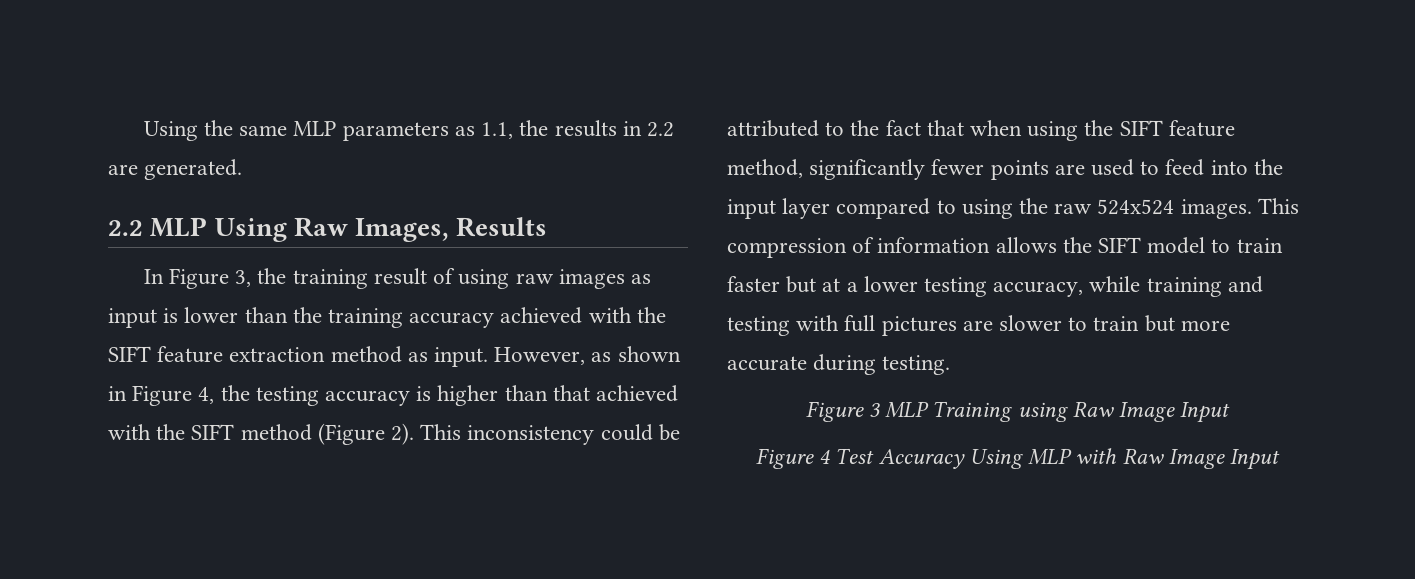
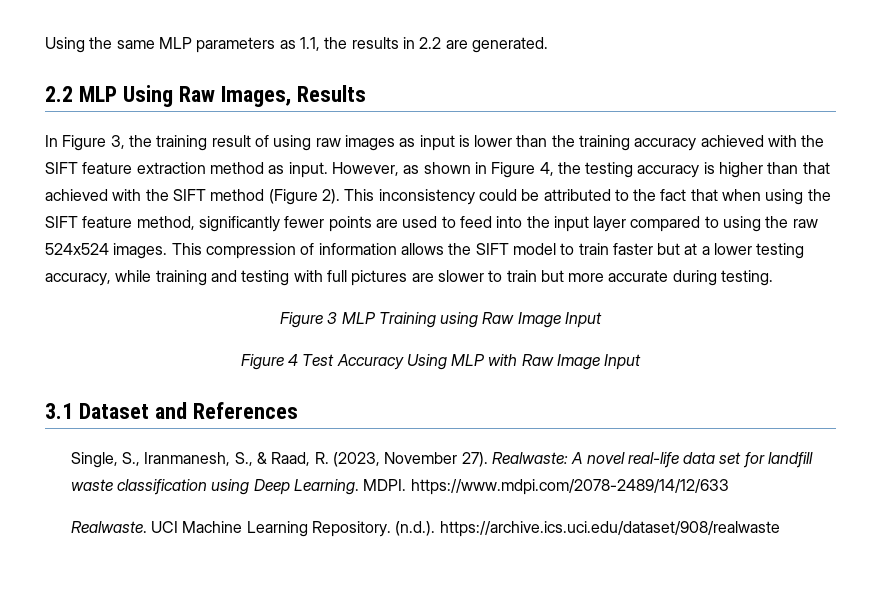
+ 3.1 Dataset and References
+ Single, S., Iranmanesh, S., & Raad, R. (2023, November 27). Realwaste: A novel real-life data set for landfill waste classification using Deep Learning. MDPI. https://www.mdpi.com/2078-2489/14/12/633
+ Realwaste. UCI Machine Learning Repository. (n.d.). https://archive.ics.uci.edu/dataset/908/realwaste

